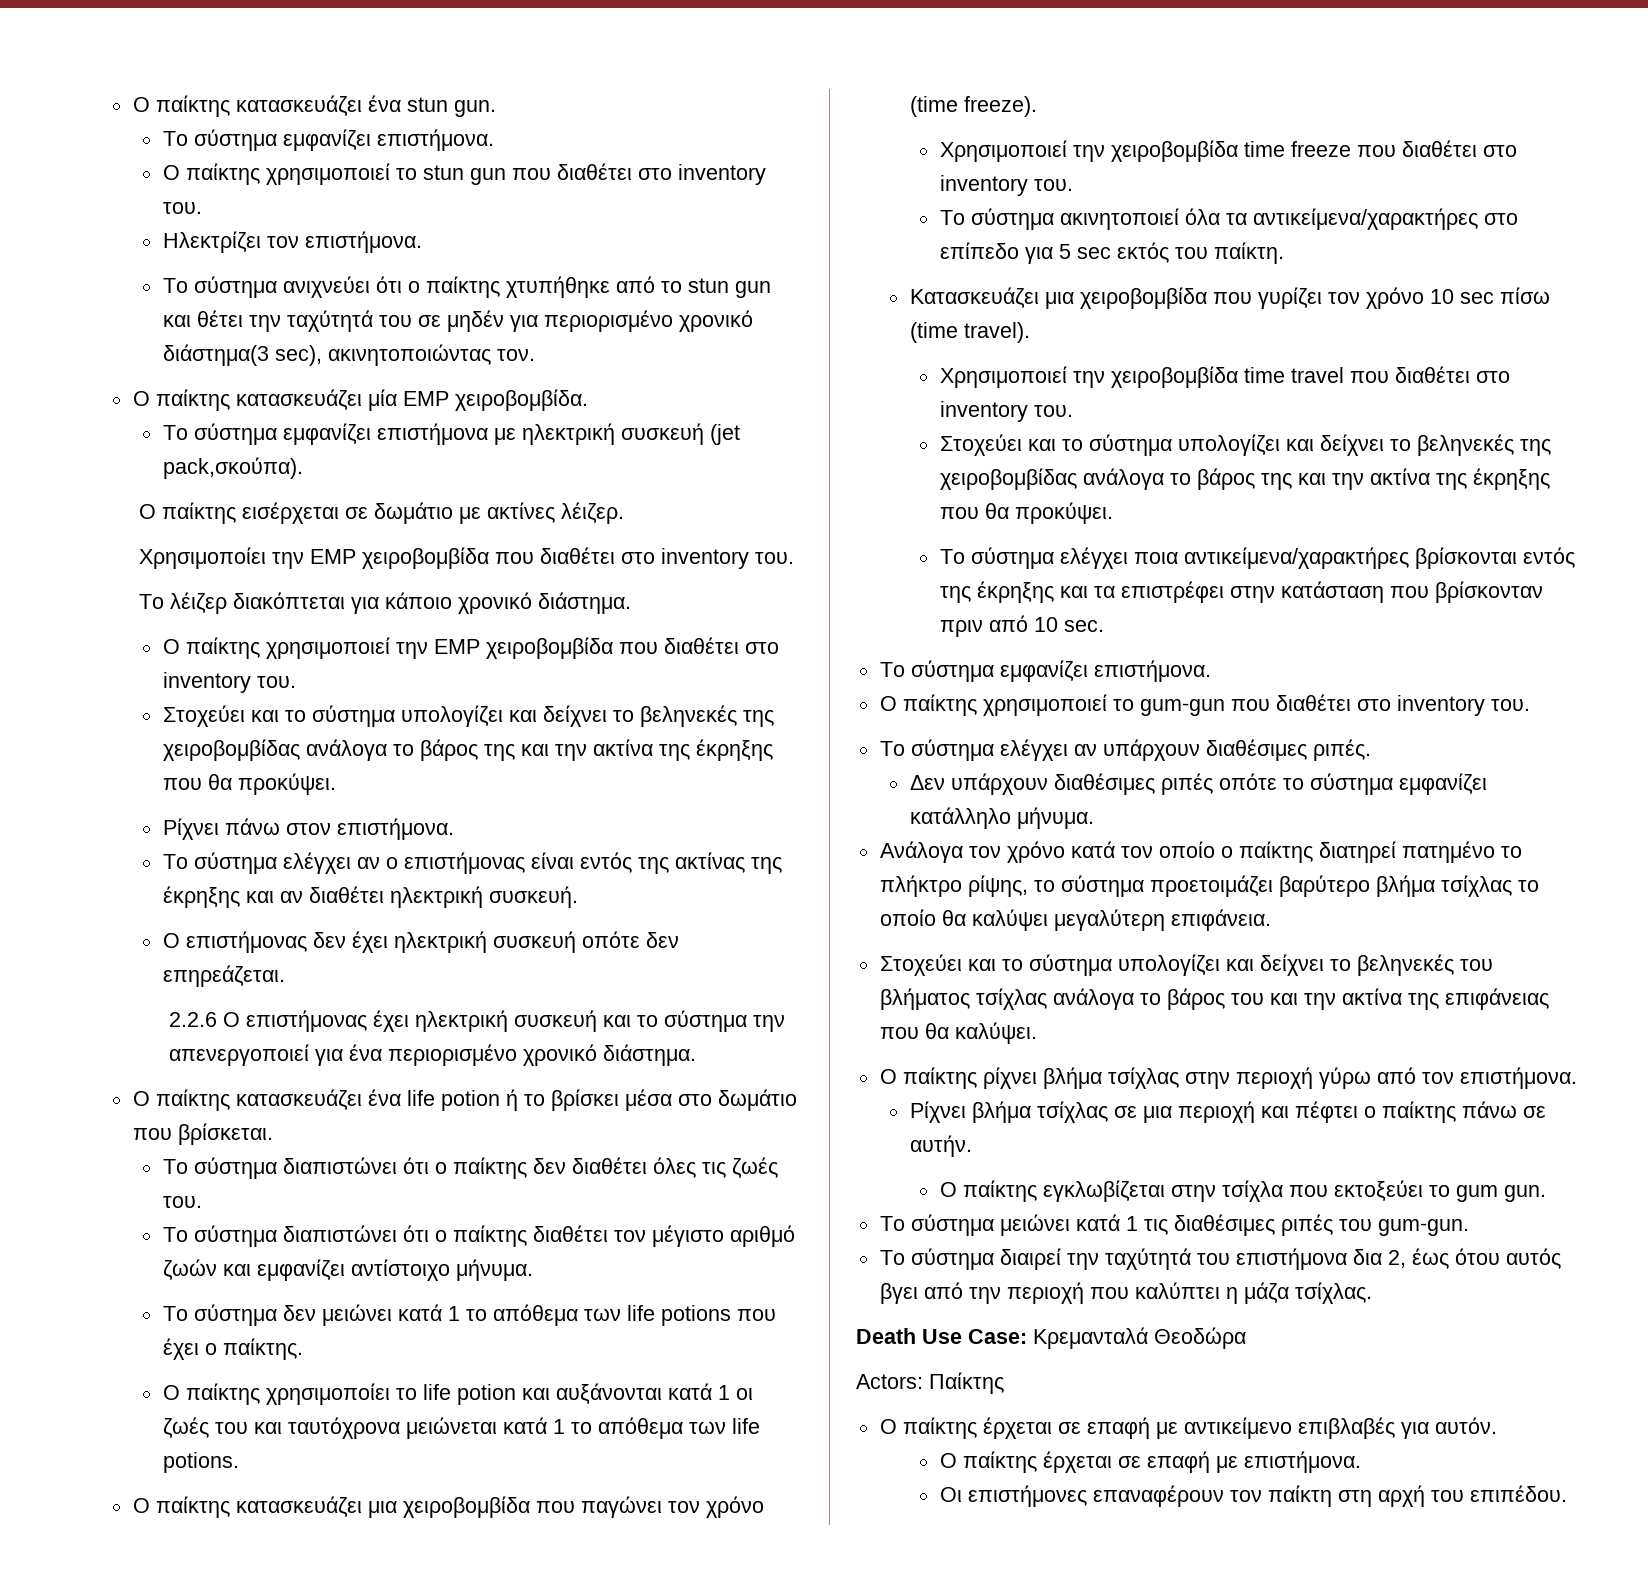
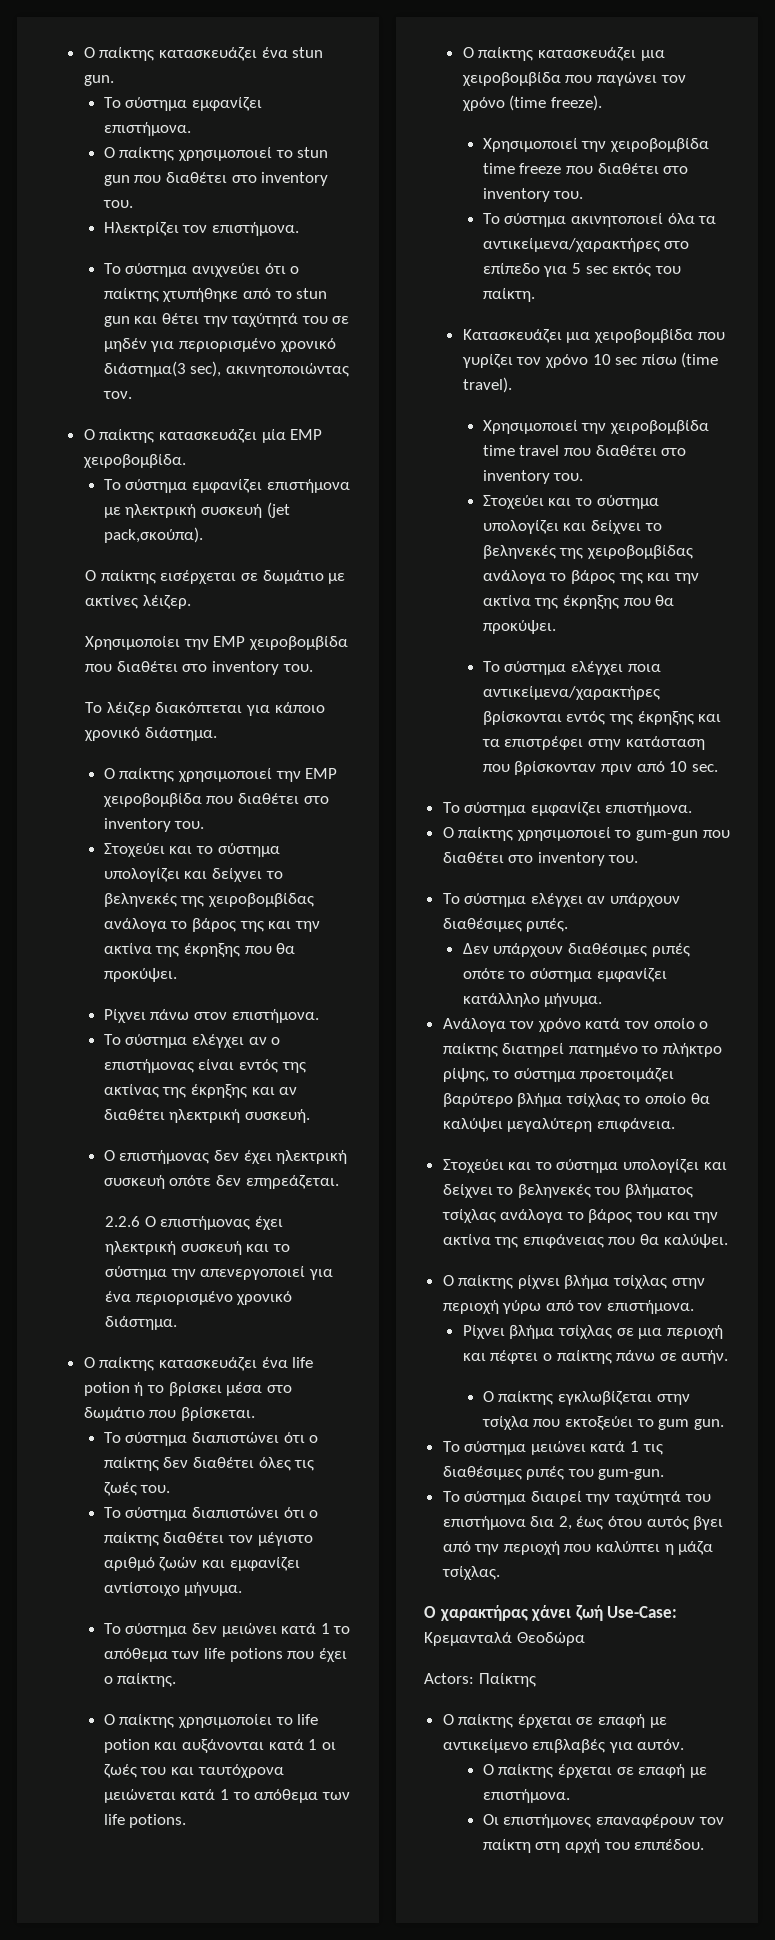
- Death Use Case: Κρεμανταλά Θεοδώρα
+ Ο χαρακτήρας χάνει ζωή Use-Case: Κρεμανταλά Θεοδώρα

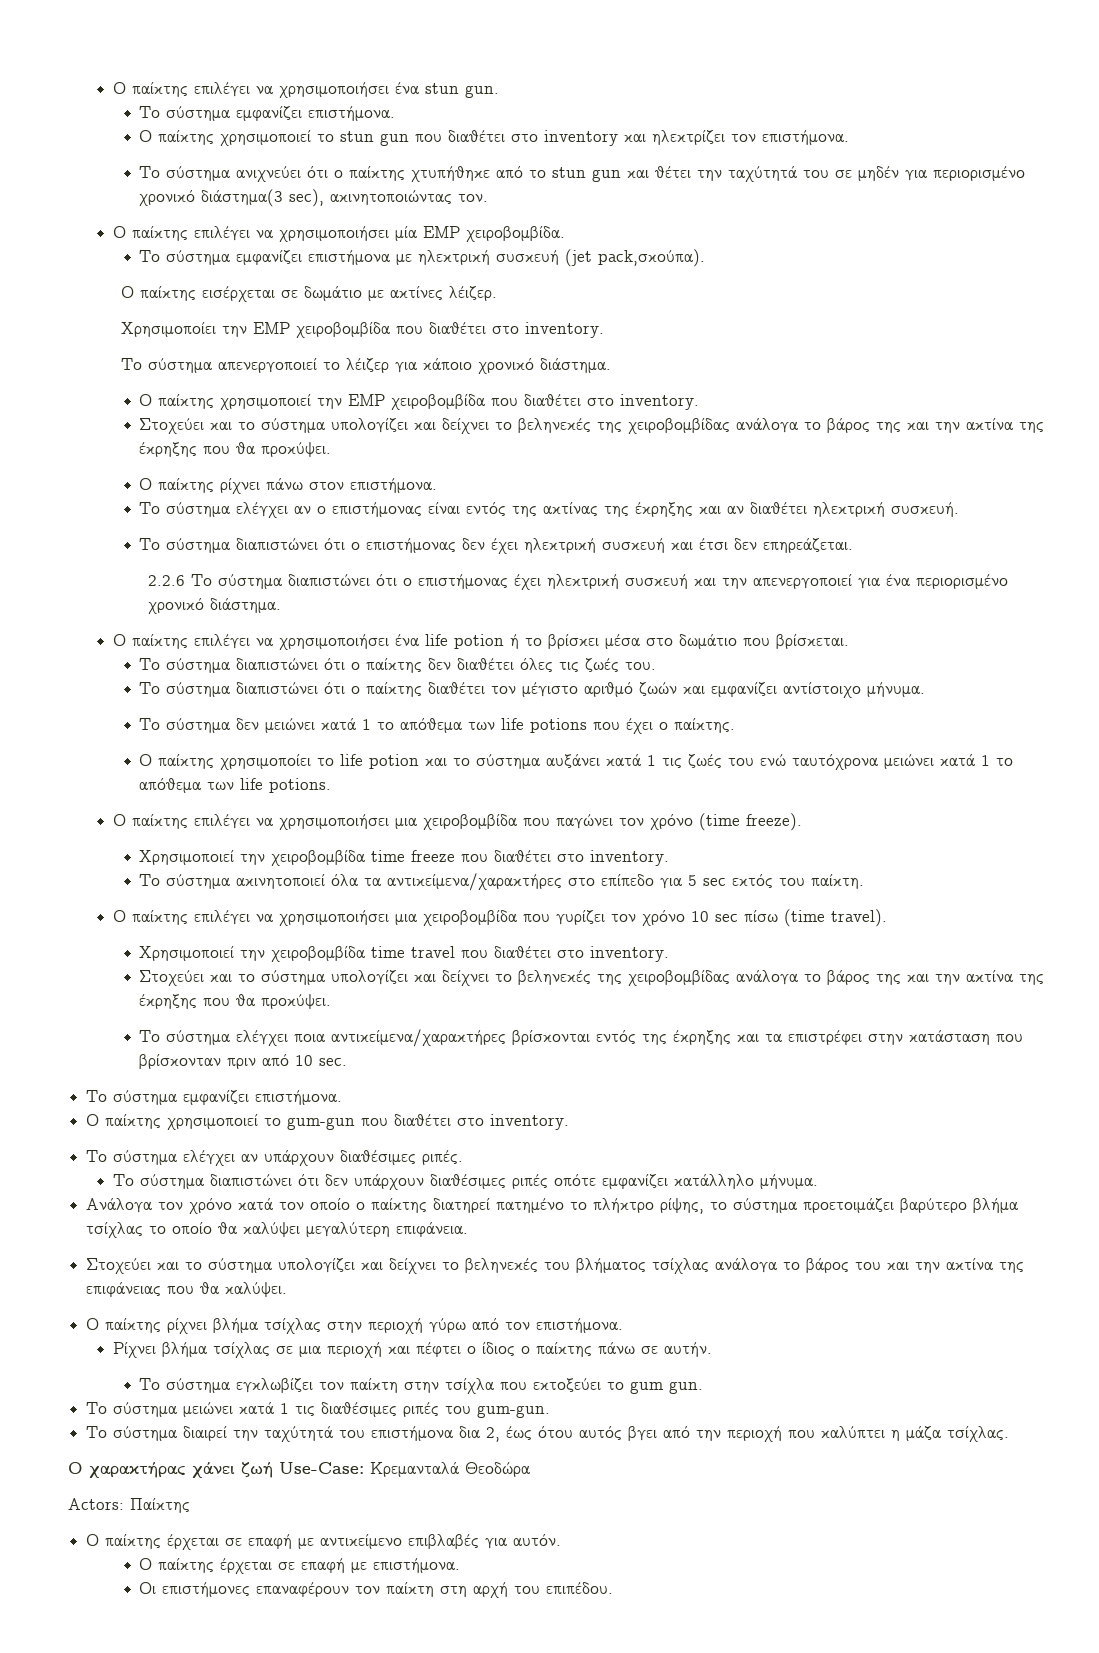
- Ο παίκτης κατασκευάζει ένα stun gun.
+ Ο παίκτης επιλέγει να χρησιμοποιήσει ένα stun gun.
- Ο παίκτης χρησιμοποιεί το stun gun που διαθέτει στο inventory του.
- Ηλεκτρίζει τον επιστήμονα.
+ Ο παίκτης χρησιμοποιεί το stun gun που διαθέτει στο inventory και ηλεκτρίζει τον επιστήμονα.
- Ο παίκτης κατασκευάζει μία EMP χειροβομβίδα.
+ Ο παίκτης επιλέγει να χρησιμοποιήσει μία EMP χειροβομβίδα.
- Χρησιμοποίει την EMP χειροβομβίδα που διαθέτει στο inventory του.
- Το λέιζερ διακόπτεται για κάποιο χρονικό διάστημα.
+ Χρησιμοποίει την EMP χειροβομβίδα που διαθέτει στο inventory.
+ Το σύστημα απενεργοποιεί το λέιζερ για κάποιο χρονικό διάστημα.
- Ο παίκτης χρησιμοποιεί την EMP χειροβομβίδα που διαθέτει στο inventory του.
+ Ο παίκτης χρησιμοποιεί την EMP χειροβομβίδα που διαθέτει στο inventory.
- Ρίχνει πάνω στον επιστήμονα.
+ Ο παίκτης ρίχνει πάνω στον επιστήμονα.
- Ο επιστήμονας δεν έχει ηλεκτρική συσκευή οπότε δεν επηρεάζεται.
+ Το σύστημα διαπιστώνει ότι ο επιστήμονας δεν έχει ηλεκτρική συσκευή και έτσι δεν επηρεάζεται.
- 2.2.6 Ο επιστήμονας έχει ηλεκτρική συσκευή και το σύστημα την απενεργοποιεί για ένα περιορισμένο χρονικό διάστημα.
+ 2.2.6 Το σύστημα διαπιστώνει ότι ο επιστήμονας έχει ηλεκτρική συσκευή και την απενεργοποιεί για ένα περιορισμένο χρονικό διάστημα.
- Ο παίκτης κατασκευάζει ένα life potion ή το βρίσκει μέσα στο δωμάτιο που βρίσκεται.
+ Ο παίκτης επιλέγει να χρησιμοποιήσει ένα life potion ή το βρίσκει μέσα στο δωμάτιο που βρίσκεται.
- Ο παίκτης χρησιμοποίει το life potion και αυξάνονται κατά 1 οι ζωές του και ταυτόχρονα μειώνεται κατά 1 το απόθεμα των life potions.
+ Ο παίκτης χρησιμοποίει το life potion και το σύστημα αυξάνει κατά 1 τις ζωές του ενώ ταυτόχρονα μειώνει κατά 1 το απόθεμα των life potions.
- Ο παίκτης κατασκευάζει μια χειροβομβίδα που παγώνει τον χρόνο (time freeze).
+ Ο παίκτης επιλέγει να χρησιμοποιήσει μια χειροβομβίδα που παγώνει τον χρόνο (time freeze).
- Χρησιμοποιεί την χειροβομβίδα time freeze που διαθέτει στο inventory του.
+ Χρησιμοποιεί την χειροβομβίδα time freeze που διαθέτει στο inventory.
- Κατασκευάζει μια χειροβομβίδα που γυρίζει τον χρόνο 10 sec πίσω (time travel).
+ Ο παίκτης επιλέγει να χρησιμοποιήσει μια χειροβομβίδα που γυρίζει τον χρόνο 10 sec πίσω (time travel).
- Χρησιμοποιεί την χειροβομβίδα time travel που διαθέτει στο inventory του.
+ Χρησιμοποιεί την χειροβομβίδα time travel που διαθέτει στο inventory.
- Ο παίκτης χρησιμοποιεί το gum-gun που διαθέτει στο inventory του.
+ Ο παίκτης χρησιμοποιεί το gum-gun που διαθέτει στο inventory.
- Δεν υπάρχουν διαθέσιμες ριπές οπότε το σύστημα εμφανίζει κατάλληλο μήνυμα.
+ Το σύστημα διαπιστώνει ότι δεν υπάρχουν διαθέσιμες ριπές οπότε εμφανίζει κατάλληλο μήνυμα.
- Ρίχνει βλήμα τσίχλας σε μια περιοχή και πέφτει ο παίκτης πάνω σε αυτήν.
+ Ρίχνει βλήμα τσίχλας σε μια περιοχή και πέφτει ο ίδιος ο παίκτης πάνω σε αυτήν.
- Ο παίκτης εγκλωβίζεται στην τσίχλα που εκτοξεύει το gum gun.
+ Το σύστημα εγκλωβίζει τον παίκτη στην τσίχλα που εκτοξεύει το gum gun.

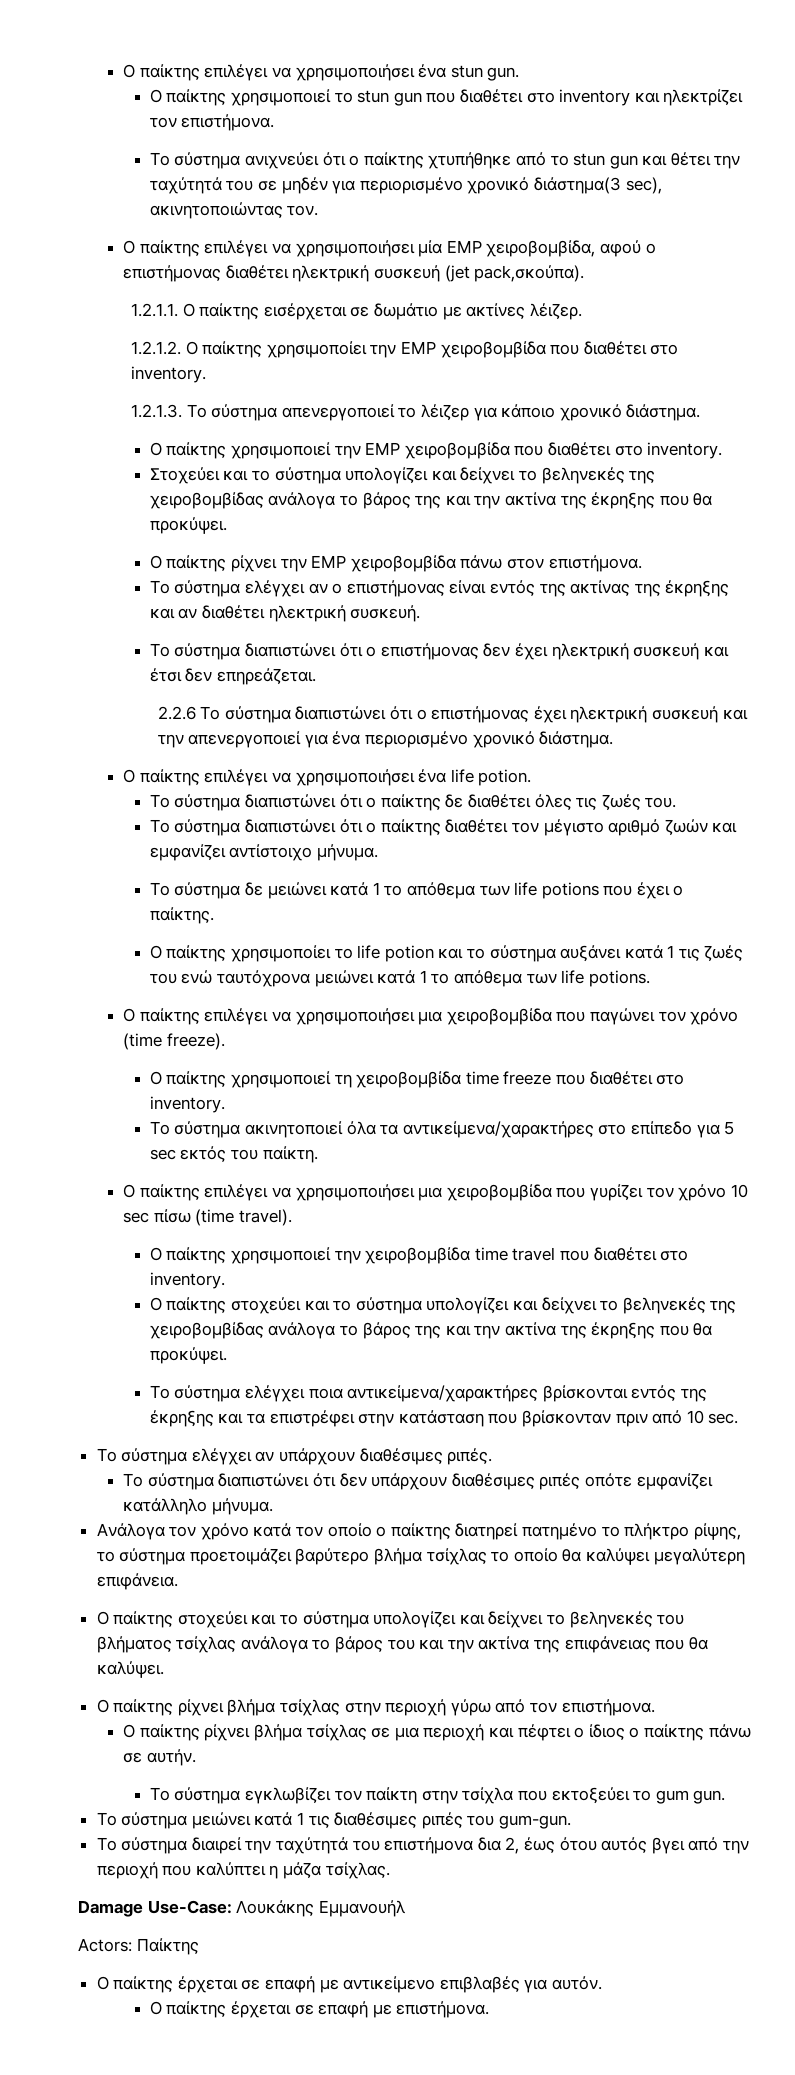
  Ο παίκτης επιλέγει να χρησιμοποιήσει ένα stun gun.
- Το σύστημα εμφανίζει επιστήμονα.
- Ο παίκτης επιλέγει να χρησιμοποιήσει μία EMP χειροβομβίδα.
- Το σύστημα εμφανίζει επιστήμονα με ηλεκτρική συσκευή (jet pack,σκούπα).
+ Ο παίκτης επιλέγει να χρησιμοποιήσει μία EMP χειροβομβίδα, αφού ο επιστήμονας διαθέτει ηλεκτρική συσκευή (jet pack,σκούπα).
- Ο παίκτης εισέρχεται σε δωμάτιο με ακτίνες λέιζερ.
+ 1.2.1.1. Ο παίκτης εισέρχεται σε δωμάτιο με ακτίνες λέιζερ.
- Χρησιμοποίει την EMP χειροβομβίδα που διαθέτει στο inventory.
- Το σύστημα απενεργοποιεί το λέιζερ για κάποιο χρονικό διάστημα.
+ 1.2.1.2. Ο παίκτης χρησιμοποίει την EMP χειροβομβίδα που διαθέτει στο inventory.
+ 1.2.1.3. Το σύστημα απενεργοποιεί το λέιζερ για κάποιο χρονικό διάστημα.
- Ο παίκτης ρίχνει πάνω στον επιστήμονα.
+ Ο παίκτης ρίχνει την EMP χειροβομβίδα πάνω στον επιστήμονα.
- Ο παίκτης επιλέγει να χρησιμοποιήσει ένα life potion ή το βρίσκει μέσα στο δωμάτιο που βρίσκεται.
- Το σύστημα διαπιστώνει ότι ο παίκτης δεν διαθέτει όλες τις ζωές του.
+ Ο παίκτης επιλέγει να χρησιμοποιήσει ένα life potion.
+ Το σύστημα διαπιστώνει ότι ο παίκτης δε διαθέτει όλες τις ζωές του.
- Το σύστημα δεν μειώνει κατά 1 το απόθεμα των life potions που έχει ο παίκτης.
+ Το σύστημα δε μειώνει κατά 1 το απόθεμα των life potions που έχει ο παίκτης.
- Χρησιμοποιεί την χειροβομβίδα time freeze που διαθέτει στο inventory.
+ Ο παίκτης χρησιμοποιεί τη χειροβομβίδα time freeze που διαθέτει στο inventory.
- Χρησιμοποιεί την χειροβομβίδα time travel που διαθέτει στο inventory.
- Στοχεύει και το σύστημα υπολογίζει και δείχνει το βεληνεκές της χειροβομβίδας ανάλογα το βάρος της και την ακτίνα της έκρηξης που θα προκύψει.
+ Ο παίκτης χρησιμοποιεί την χειροβομβίδα time travel που διαθέτει στο inventory.
+ Ο παίκτης στοχεύει και το σύστημα υπολογίζει και δείχνει το βεληνεκές της χειροβομβίδας ανάλογα το βάρος της και την ακτίνα της έκρηξης που θα προκύψει.
  Το σύστημα ελέγχει ποια αντικείμενα/χαρακτήρες βρίσκονται εντός της έκρηξης και τα επιστρέφει στην κατάσταση που βρίσκονταν πριν από 10 sec.
- Το σύστημα εμφανίζει επιστήμονα.
- Ο παίκτης χρησιμοποιεί το gum-gun που διαθέτει στο inventory.
- Στοχεύει και το σύστημα υπολογίζει και δείχνει το βεληνεκές του βλήματος τσίχλας ανάλογα το βάρος του και την ακτίνα της επιφάνειας που θα καλύψει.
+ Ο παίκτης στοχεύει και το σύστημα υπολογίζει και δείχνει το βεληνεκές του βλήματος τσίχλας ανάλογα το βάρος του και την ακτίνα της επιφάνειας που θα καλύψει.
- Ρίχνει βλήμα τσίχλας σε μια περιοχή και πέφτει ο ίδιος ο παίκτης πάνω σε αυτήν.
+ Ο παίκτης ρίχνει βλήμα τσίχλας σε μια περιοχή και πέφτει ο ίδιος ο παίκτης πάνω σε αυτήν.
- Ο χαρακτήρας χάνει ζωή Use-Case: Κρεμανταλά Θεοδώρα
+ Damage Use-Case: Λουκάκης Εμμανουήλ
- Οι επιστήμονες επαναφέρουν τον παίκτη στη αρχή του επιπέδου.

